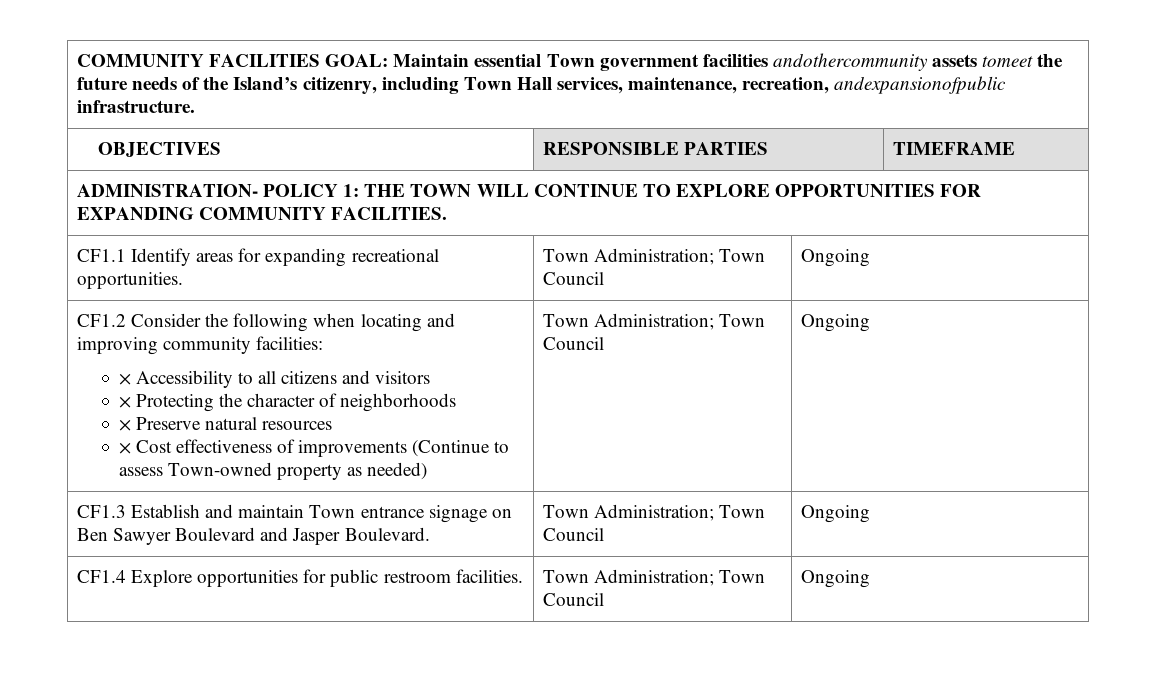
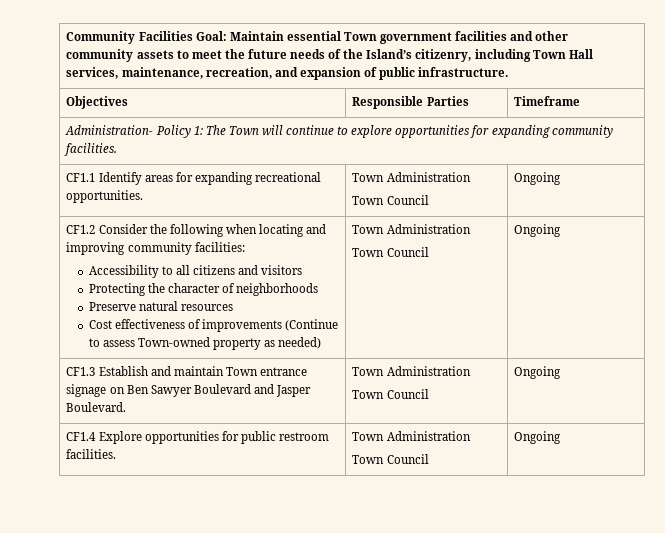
- COMMUNITY FACILITIES GOAL: Maintain essential Town government facilities andothercommunity assets tomeet the future needs of the Island’s citizenry, including Town Hall services, maintenance, recreation, andexpansionofpublic infrastructure.
- OBJECTIVES | RESPONSIBLE PARTIES | TIMEFRAME
- ADMINISTRATION- POLICY 1: THE TOWN WILL CONTINUE TO EXPLORE OPPORTUNITIES FOR EXPANDING COMMUNITY FACILITIES.
+ Community Facilities Goal: Maintain essential Town government facilities and other community assets to meet the future needs of the Island’s citizenry, including Town Hall services, maintenance, recreation, and expansion of public infrastructure.
+ Objectives | Responsible Parties | Timeframe
+ Administration- Policy 1: The Town will continue to explore opportunities for expanding community facilities.
- CF1.1 Identify areas for expanding recreational opportunities. | Town Administration; Town Council | Ongoing
+ CF1.1 Identify areas for expanding recreational opportunities. | Town Administration
+ Town Council | Ongoing
- × Accessibility to all citizens and visitors
+ Accessibility to all citizens and visitors
- × Protecting the character of neighborhoods
+ Protecting the character of neighborhoods
- × Preserve natural resources
+ Preserve natural resources
- × Cost effectiveness of improvements (Continue to assess Town-owned property as needed) | Town Administration; Town Council
+ Cost effectiveness of improvements (Continue to assess Town-owned property as needed) | Town Administration
+ Town Council
- CF1.3 Establish and maintain Town entrance signage on Ben Sawyer Boulevard and Jasper Boulevard. | Town Administration; Town Council | Ongoing
+ CF1.3 Establish and maintain Town entrance signage on Ben Sawyer Boulevard and Jasper Boulevard. | Town Administration
+ Town Council | Ongoing
- CF1.4 Explore opportunities for public restroom facilities. | Town Administration; Town Council | Ongoing
+ CF1.4 Explore opportunities for public restroom facilities. | Town Administration
+ Town Council | Ongoing

